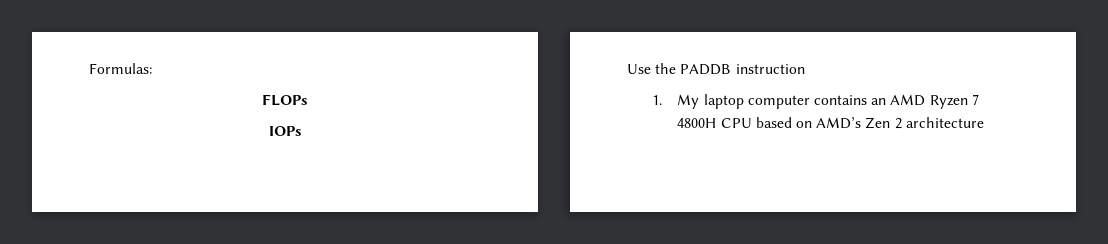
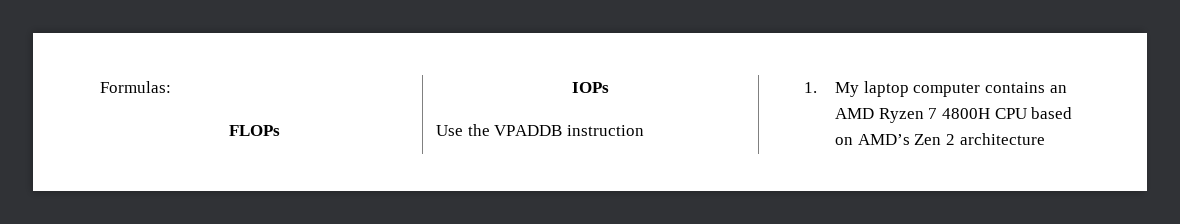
- Use the PADDB instruction
+ Use the VPADDB instruction

